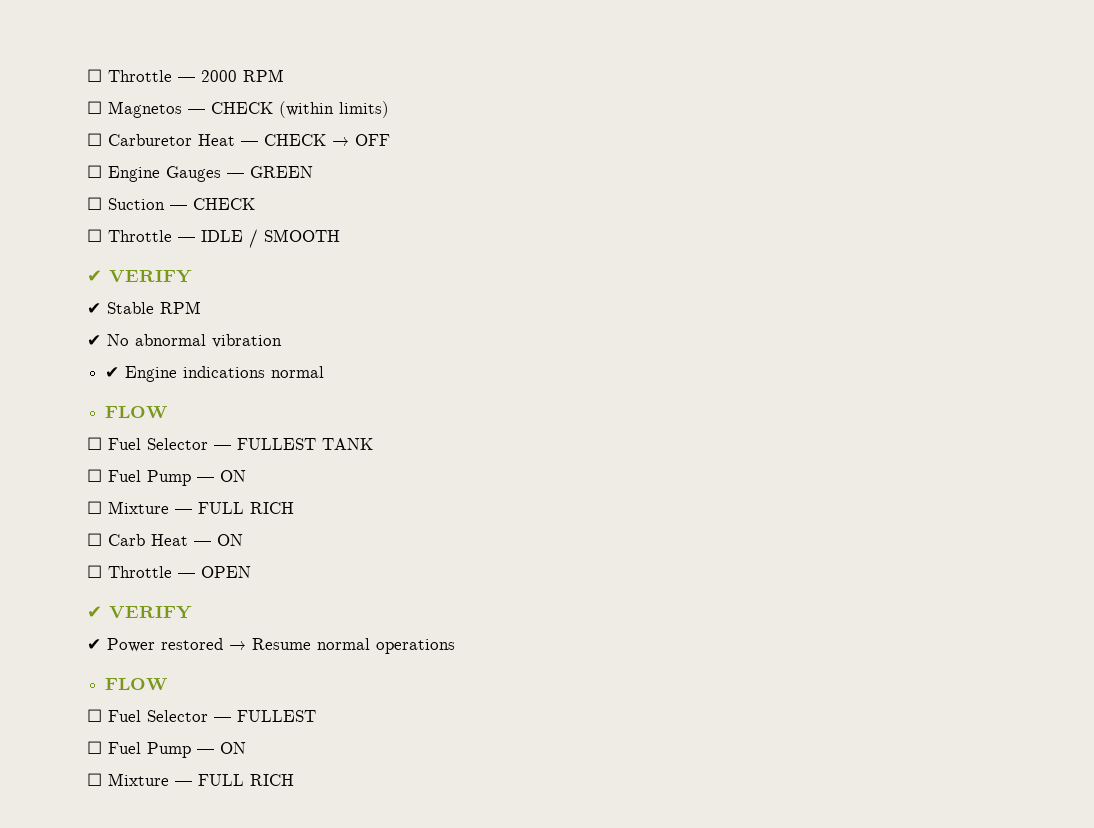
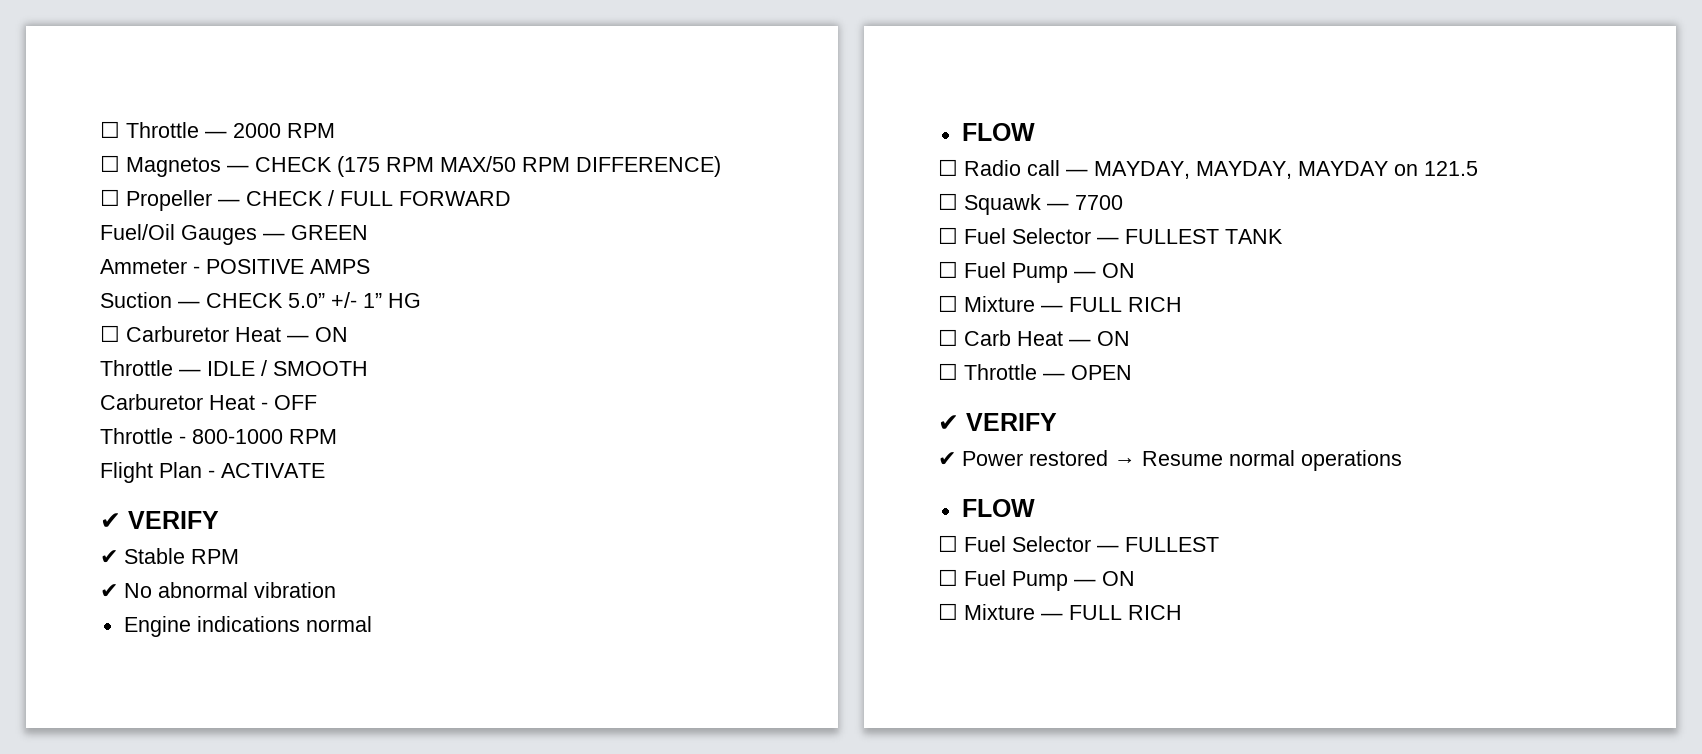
- ☐ Magnetos — CHECK (within limits)
- ☐ Carburetor Heat — CHECK → OFF
- ☐ Engine Gauges — GREEN
- ☐ Suction — CHECK
- ☐ Throttle — IDLE / SMOOTH
+ ☐ Magnetos — CHECK (175 RPM MAX/50 RPM DIFFERENCE)
+ ☐ Propeller — CHECK / FULL FORWARD
+ Fuel/Oil Gauges — GREEN
+ Ammeter - POSITIVE AMPS
+ Suction — CHECK 5.0” +/- 1” HG
+ ☐ Carburetor Heat — ON
+ Throttle — IDLE / SMOOTH
+ Carburetor Heat - OFF
+ Throttle - 800-1000 RPM
+ Flight Plan - ACTIVATE
- ✔ Engine indications normal
+ Engine indications normal
+ ☐ Radio call — MAYDAY, MAYDAY, MAYDAY on 121.5
+ ☐ Squawk — 7700

